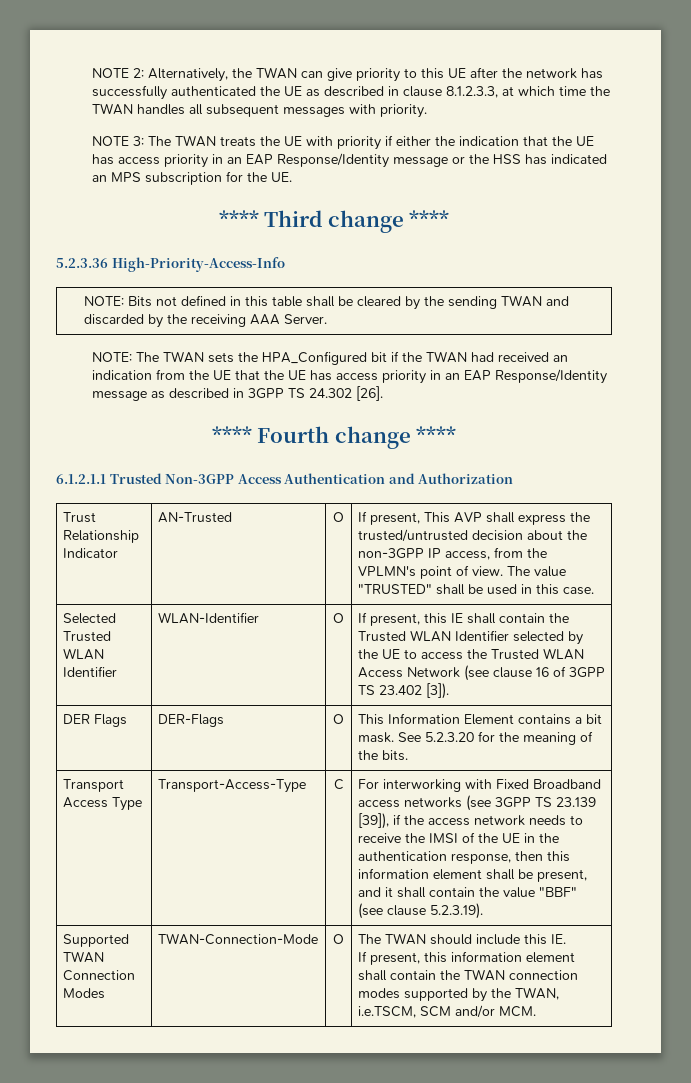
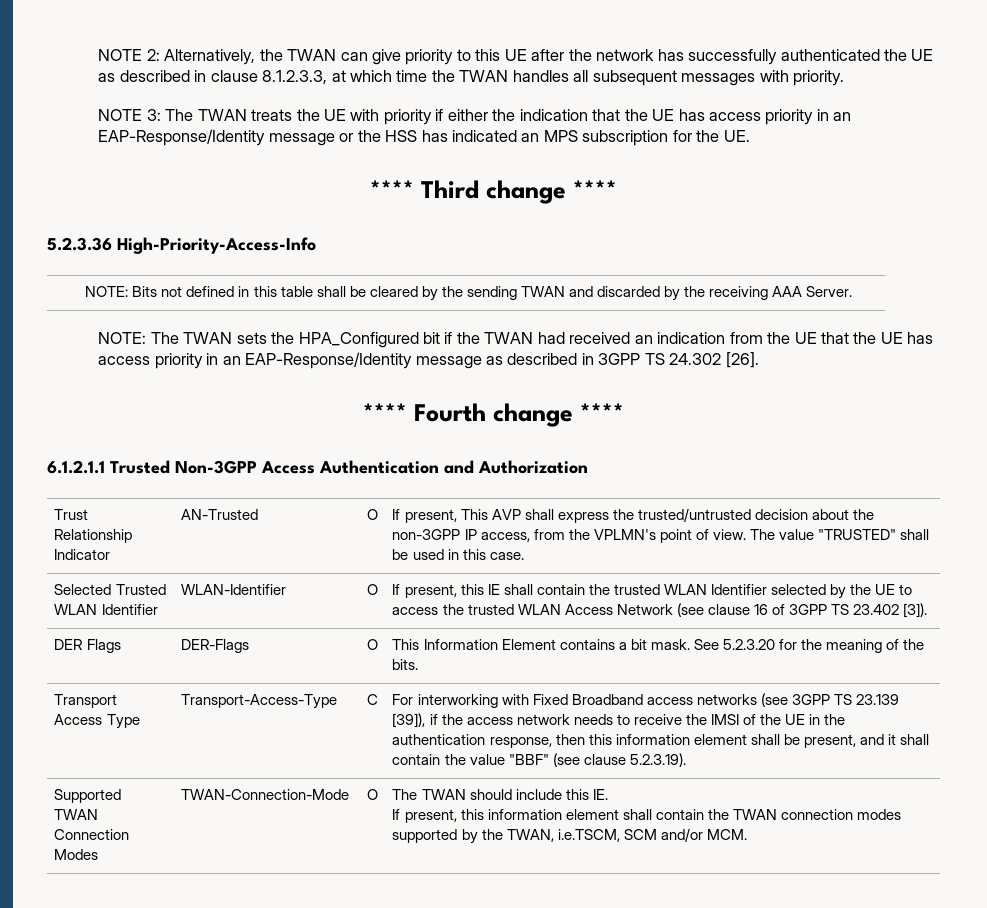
- NOTE 3: The TWAN treats the UE with priority if either the indication that the UE has access priority in an EAP Response/Identity message or the HSS has indicated an MPS subscription for the UE.
+ NOTE 3: The TWAN treats the UE with priority if either the indication that the UE has access priority in an EAP-Response/Identity message or the HSS has indicated an MPS subscription for the UE.
- NOTE: The TWAN sets the HPA_Configured bit if the TWAN had received an indication from the UE that the UE has access priority in an EAP Response/Identity message as described in 3GPP TS 24.302 [26].
+ NOTE: The TWAN sets the HPA_Configured bit if the TWAN had received an indication from the UE that the UE has access priority in an EAP-Response/Identity message as described in 3GPP TS 24.302 [26].
- Selected Trusted WLAN Identifier | WLAN-Identifier | O | If present, this IE shall contain the Trusted WLAN Identifier selected by the UE to access the Trusted WLAN Access Network (see clause 16 of 3GPP TS 23.402 [3]).
+ Selected Trusted WLAN Identifier | WLAN-Identifier | O | If present, this IE shall contain the trusted WLAN Identifier selected by the UE to access the trusted WLAN Access Network (see clause 16 of 3GPP TS 23.402 [3]).

